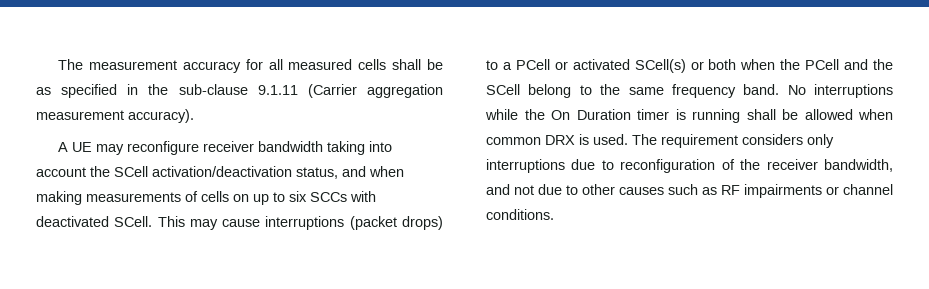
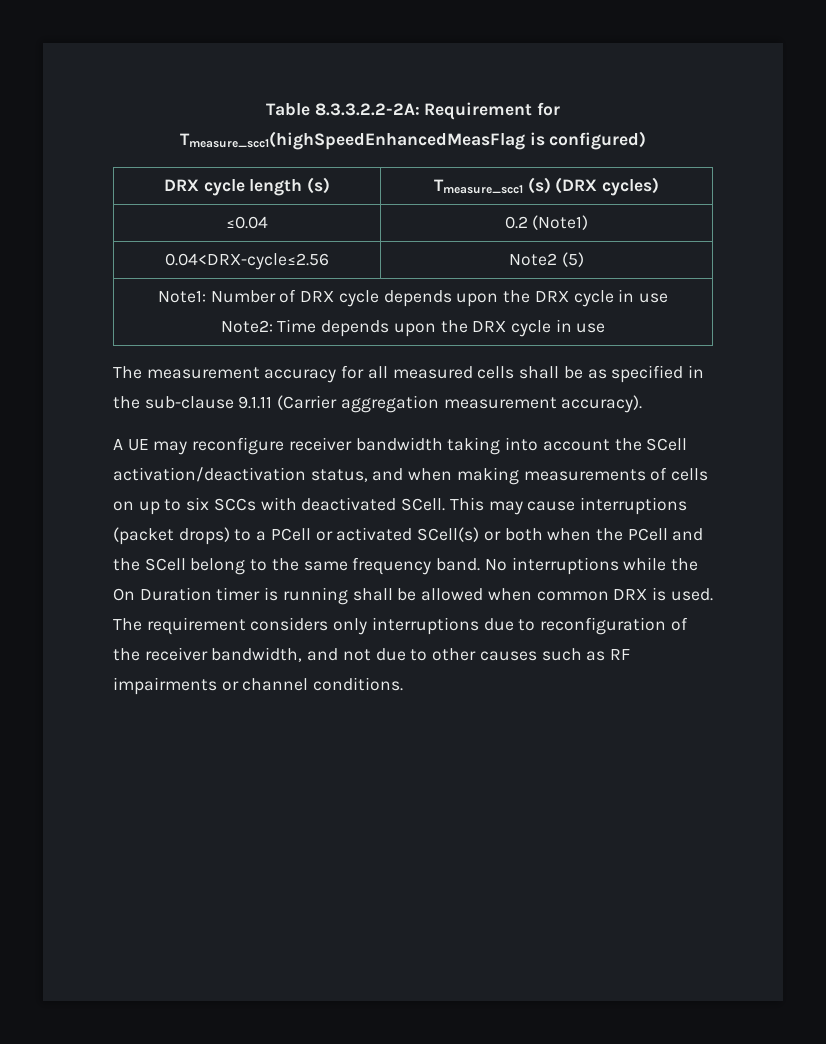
+ Table 8.3.3.2.2-2A: Requirement for Tmeasure_scc1(highSpeedEnhancedMeasFlag is configured)
+ DRX cycle length (s) | Tmeasure_scc1 (s) (DRX cycles)
+ ≤0.04 | 0.2 (Note1)
+ 0.04<DRX-cycle≤2.56 | Note2 (5)
+ Note1: Number of DRX cycle depends upon the DRX cycle in use
+ Note2: Time depends upon the DRX cycle in use

